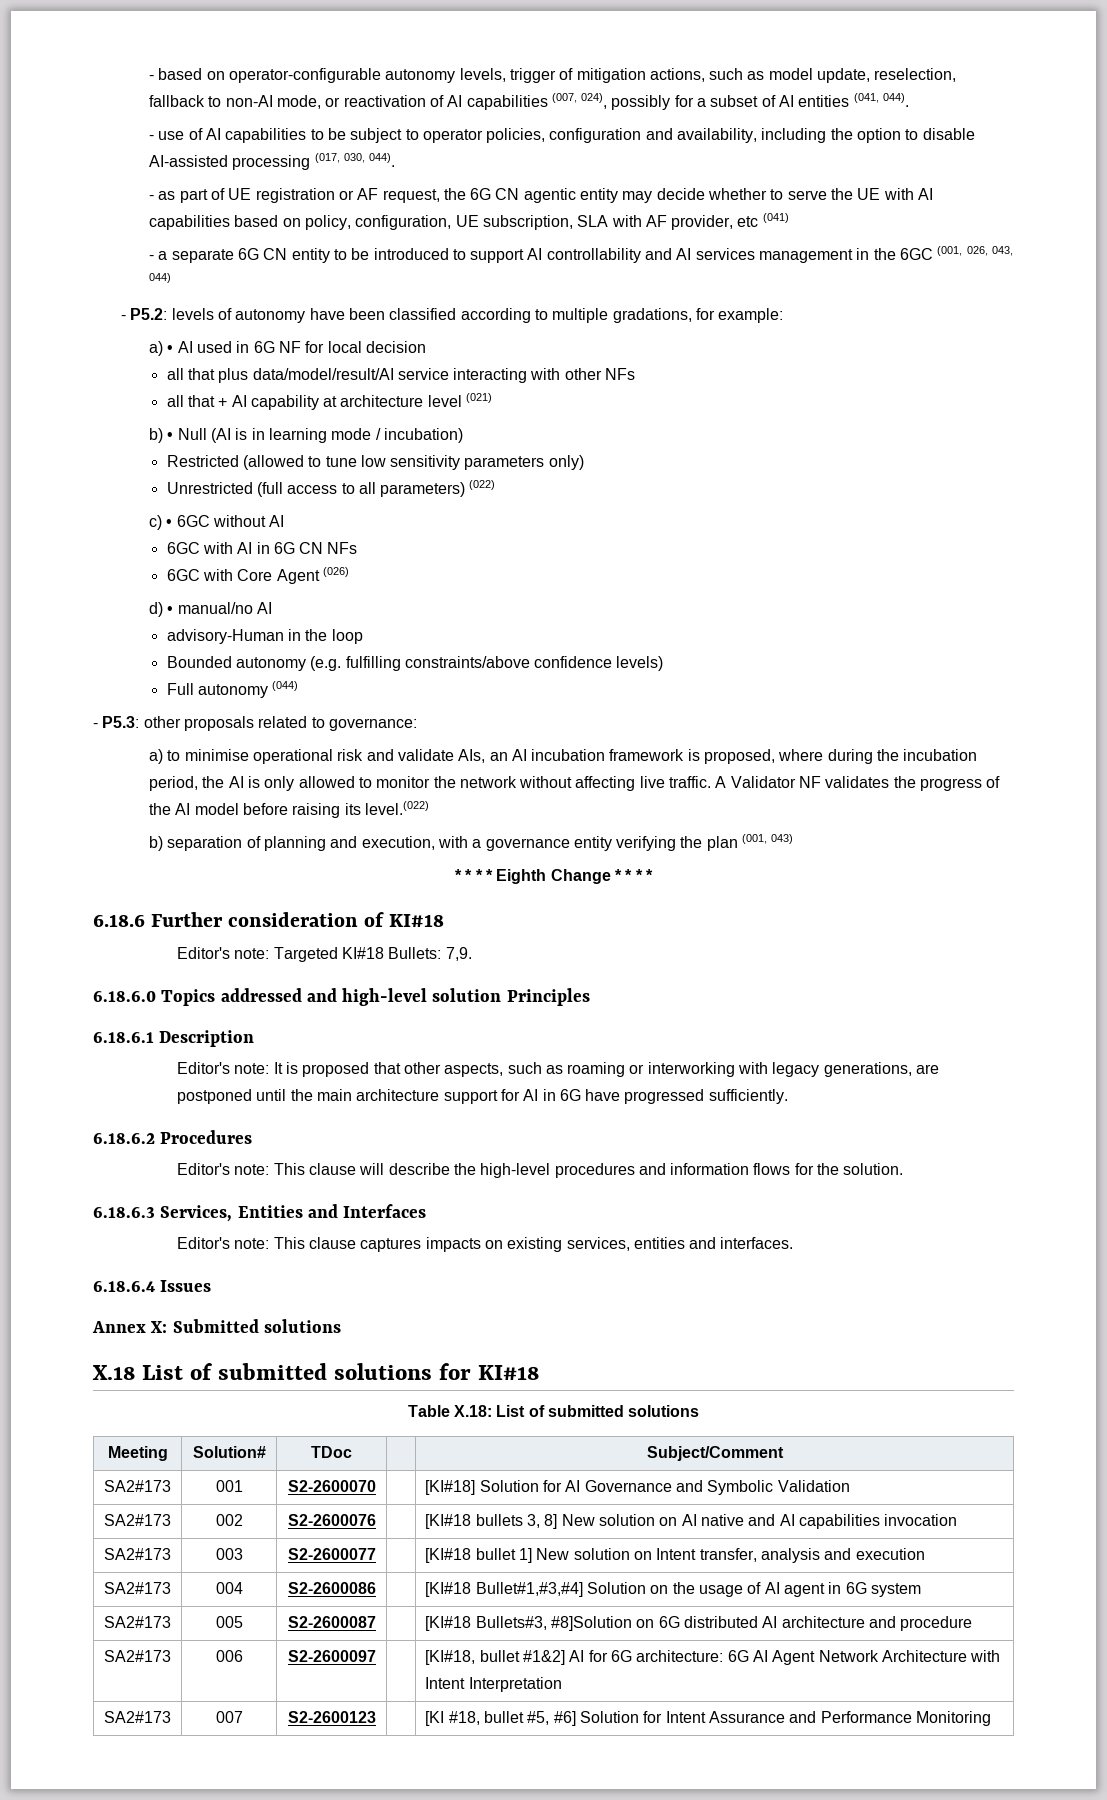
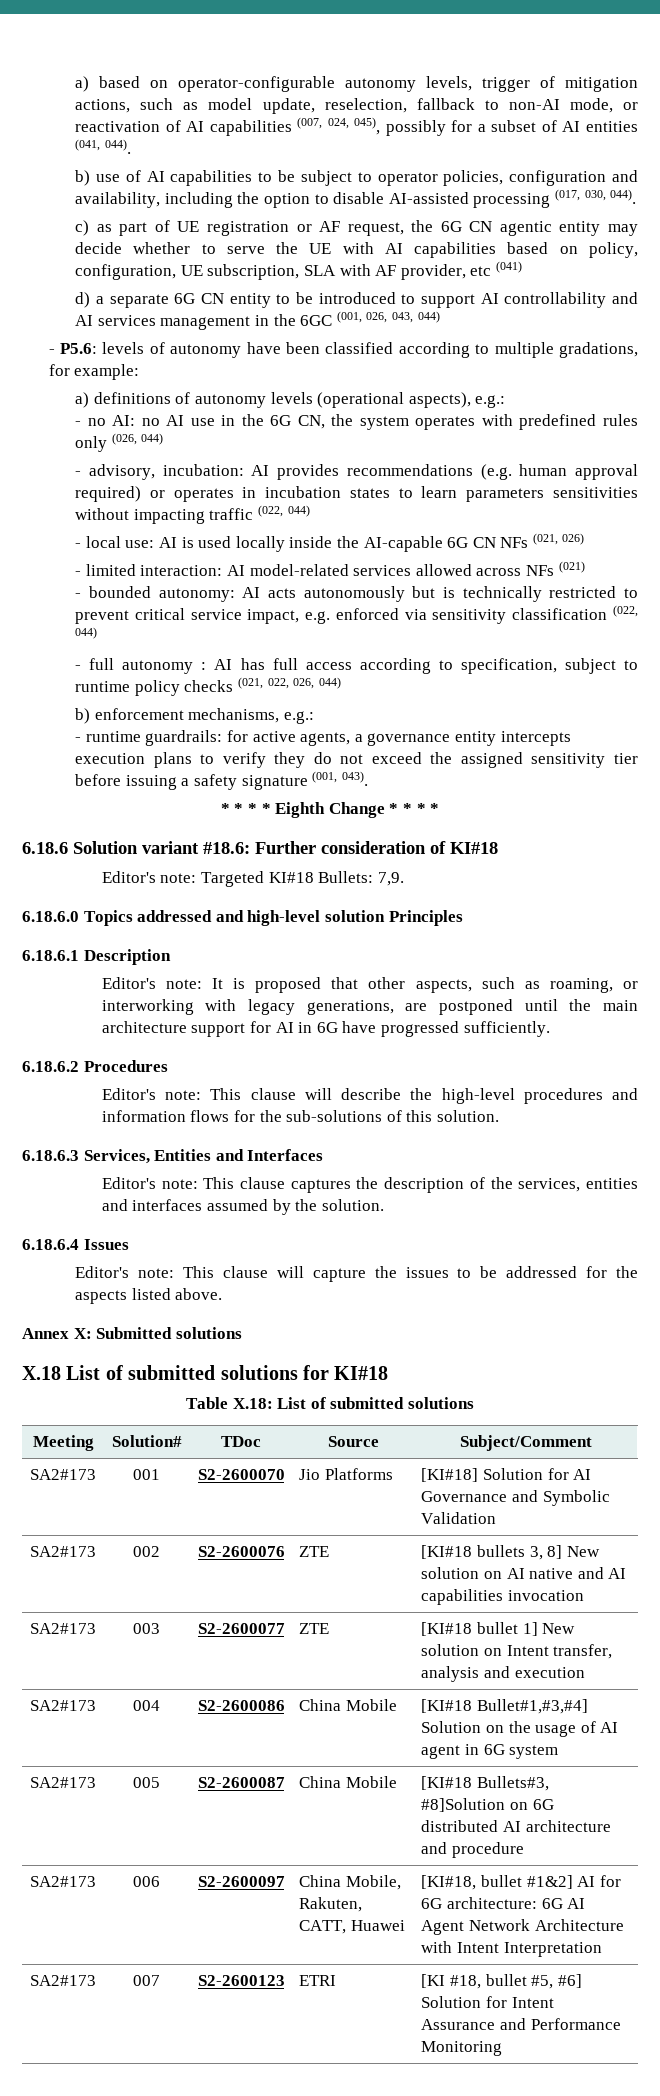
- - based on operator-configurable autonomy levels, trigger of mitigation actions, such as model update, reselection, fallback to non-AI mode, or reactivation of AI capabilities (007, 024), possibly for a subset of AI entities (041, 044).
+ a) based on operator-configurable autonomy levels, trigger of mitigation actions, such as model update, reselection, fallback to non-AI mode, or reactivation of AI capabilities (007, 024, 045), possibly for a subset of AI entities (041, 044).
- - use of AI capabilities to be subject to operator policies, configuration and availability, including the option to disable AI-assisted processing (017, 030, 044).
+ b) use of AI capabilities to be subject to operator policies, configuration and availability, including the option to disable AI-assisted processing (017, 030, 044).
- - as part of UE registration or AF request, the 6G CN agentic entity may decide whether to serve the UE with AI capabilities based on policy, configuration, UE subscription, SLA with AF provider, etc (041)
+ c) as part of UE registration or AF request, the 6G CN agentic entity may decide whether to serve the UE with AI capabilities based on policy, configuration, UE subscription, SLA with AF provider, etc (041)
- - a separate 6G CN entity to be introduced to support AI controllability and AI services management in the 6GC (001, 026, 043, 044)
+ d) a separate 6G CN entity to be introduced to support AI controllability and AI services management in the 6GC (001, 026, 043, 044)
- - P5.2: levels of autonomy have been classified according to multiple gradations, for example:
+ - P5.6: levels of autonomy have been classified according to multiple gradations, for example:
- a) • AI used in 6G NF for local decision
- all that plus data/model/result/AI service interacting with other NFs
- all that + AI capability at architecture level (021)
- b) • Null (AI is in learning mode / incubation)
- Restricted (allowed to tune low sensitivity parameters only)
- Unrestricted (full access to all parameters) (022)
- c) • 6GC without AI
- 6GC with AI in 6G CN NFs
- 6GC with Core Agent (026)
- d) • manual/no AI
- advisory-Human in the loop
- Bounded autonomy (e.g. fulfilling constraints/above confidence levels)
- Full autonomy (044)
- - P5.3: other proposals related to governance:
- a) to minimise operational risk and validate AIs, an AI incubation framework is proposed, where during the incubation period, the AI is only allowed to monitor the network without affecting live traffic. A Validator NF validates the progress of the AI model before raising its level.(022)
- b) separation of planning and execution, with a governance entity verifying the plan (001, 043)
+ a) definitions of autonomy levels (operational aspects), e.g.:
+ - no AI: no AI use in the 6G CN, the system operates with predefined rules only (026, 044)
+ - advisory, incubation: AI provides recommendations (e.g. human approval required) or operates in incubation states to learn parameters sensitivities without impacting traffic (022, 044)
+ - local use: AI is used locally inside the AI-capable 6G CN NFs (021, 026)
+ - limited interaction: AI model-related services allowed across NFs (021)
+ - bounded autonomy: AI acts autonomously but is technically restricted to prevent critical service impact, e.g. enforced via sensitivity classification (022, 044)
+ - full autonomy : AI has full access according to specification, subject to runtime policy checks (021, 022, 026, 044)
+ b) enforcement mechanisms, e.g.:
+ - runtime guardrails: for active agents, a governance entity intercepts execution plans to verify they do not exceed the assigned sensitivity tier before issuing a safety signature (001, 043).
- 6.18.6 Further consideration of KI#18
+ 6.18.6 Solution variant #18.6: Further consideration of KI#18
- Editor's note: It is proposed that other aspects, such as roaming or interworking with legacy generations, are postponed until the main architecture support for AI in 6G have progressed sufficiently.
+ Editor's note: It is proposed that other aspects, such as roaming, or interworking with legacy generations, are postponed until the main architecture support for AI in 6G have progressed sufficiently.
- Editor's note: This clause will describe the high-level procedures and information flows for the solution.
+ Editor's note: This clause will describe the high-level procedures and information flows for the sub-solutions of this solution.
- Editor's note: This clause captures impacts on existing services, entities and interfaces.
+ Editor's note: This clause captures the description of the services, entities and interfaces assumed by the solution.
  6.18.6.4 Issues
+ Editor's note: This clause will capture the issues to be addressed for the aspects listed above.
- Meeting | Solution# | TDoc | | Subject/Comment
+ Meeting | Solution# | TDoc | Source | Subject/Comment
- SA2#173 | 001 | S2-2600070 | | [KI#18] Solution for AI Governance and Symbolic Validation
+ SA2#173 | 001 | S2-2600070 | Jio Platforms | [KI#18] Solution for AI Governance and Symbolic Validation
- SA2#173 | 002 | S2-2600076 | | [KI#18 bullets 3, 8] New solution on AI native and AI capabilities invocation
+ SA2#173 | 002 | S2-2600076 | ZTE | [KI#18 bullets 3, 8] New solution on AI native and AI capabilities invocation
- SA2#173 | 003 | S2-2600077 | | [KI#18 bullet 1] New solution on Intent transfer, analysis and execution
+ SA2#173 | 003 | S2-2600077 | ZTE | [KI#18 bullet 1] New solution on Intent transfer, analysis and execution
- SA2#173 | 004 | S2-2600086 | | [KI#18 Bullet#1,#3,#4] Solution on the usage of AI agent in 6G system
+ SA2#173 | 004 | S2-2600086 | China Mobile | [KI#18 Bullet#1,#3,#4] Solution on the usage of AI agent in 6G system
- SA2#173 | 005 | S2-2600087 | | [KI#18 Bullets#3, #8]Solution on 6G distributed AI architecture and procedure
+ SA2#173 | 005 | S2-2600087 | China Mobile | [KI#18 Bullets#3, #8]Solution on 6G distributed AI architecture and procedure
- SA2#173 | 006 | S2-2600097 | | [KI#18, bullet #1&2] AI for 6G architecture: 6G AI Agent Network Architecture with Intent Interpretation
+ SA2#173 | 006 | S2-2600097 | China Mobile, Rakuten, CATT, Huawei | [KI#18, bullet #1&2] AI for 6G architecture: 6G AI Agent Network Architecture with Intent Interpretation
- SA2#173 | 007 | S2-2600123 | | [KI #18, bullet #5, #6] Solution for Intent Assurance and Performance Monitoring
+ SA2#173 | 007 | S2-2600123 | ETRI | [KI #18, bullet #5, #6] Solution for Intent Assurance and Performance Monitoring

